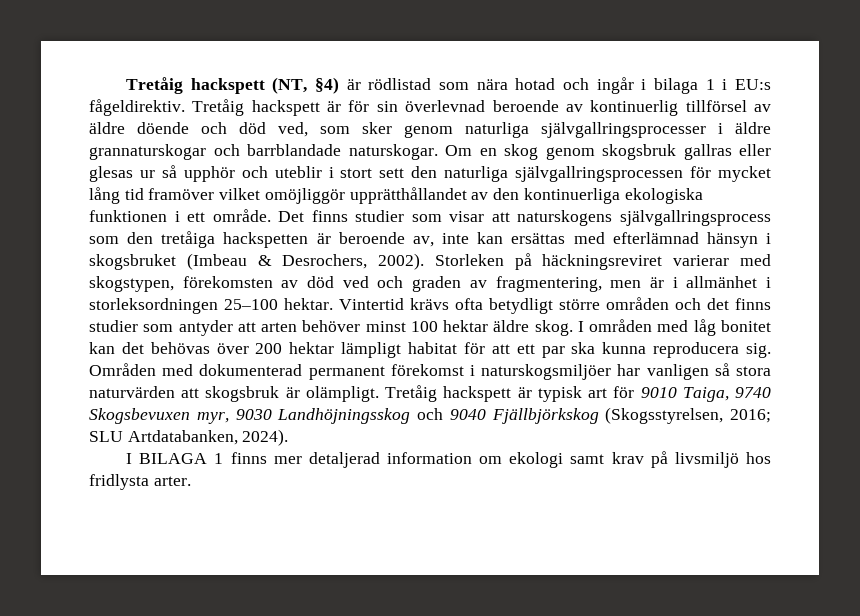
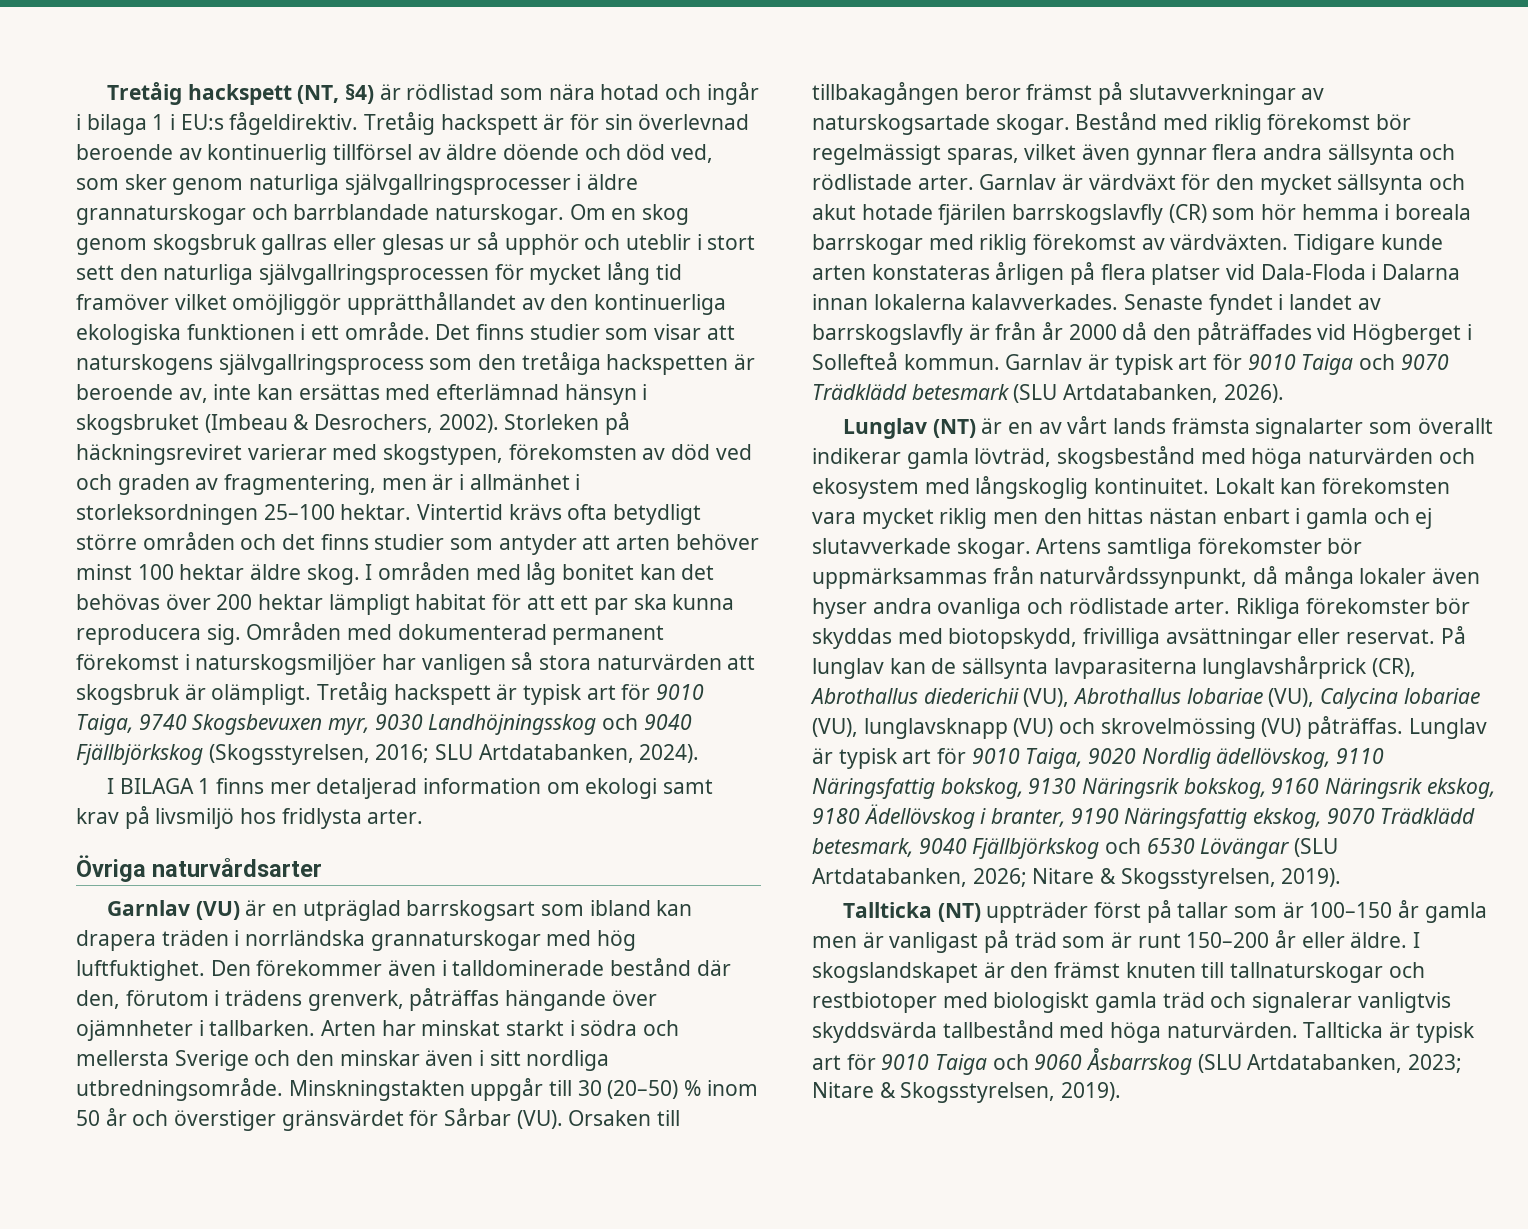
+ Övriga naturvårdsarter
+ Garnlav (VU) är en utpräglad barrskogsart som ibland kan drapera träden i norrländska grannaturskogar med hög luftfuktighet. Den förekommer även i talldominerade bestånd där den, förutom i trädens grenverk, påträffas hängande över ojämnheter i tallbarken. Arten har minskat starkt i södra och mellersta Sverige och den minskar även i sitt nordliga utbredningsområde. Minskningstakten uppgår till 30 (20–50) % inom 50 år och överstiger gränsvärdet för Sårbar (VU). Orsaken till tillbakagången beror främst på slutavverkningar av naturskogsartade skogar. Bestånd med riklig förekomst bör regelmässigt sparas, vilket även gynnar flera andra sällsynta och rödlistade arter. Garnlav är värdväxt för den mycket sällsynta och akut hotade fjärilen barrskogslavfly (CR) som hör hemma i boreala barrskogar med riklig förekomst av värdväxten. Tidigare kunde arten konstateras årligen på flera platser vid Dala-Floda i Dalarna innan lokalerna kalavverkades. Senaste fyndet i landet av barrskogslavfly är från år 2000 då den påträffades vid Högberget i Sollefteå kommun. Garnlav är typisk art för 9010 Taiga och 9070 Trädklädd betesmark (SLU Artdatabanken, 2026).
+ Lunglav (NT) är en av vårt lands främsta signalarter som överallt indikerar gamla lövträd, skogsbestånd med höga naturvärden och ekosystem med långskoglig kontinuitet. Lokalt kan förekomsten vara mycket riklig men den hittas nästan enbart i gamla och ej slutavverkade skogar. Artens samtliga förekomster bör uppmärksammas från naturvårdssynpunkt, då många lokaler även hyser andra ovanliga och rödlistade arter. Rikliga förekomster bör skyddas med biotopskydd, frivilliga avsättningar eller reservat. På lunglav kan de sällsynta lavparasiterna lunglavshårprick (CR), Abrothallus diederichii (VU), Abrothallus lobariae (VU), Calycina lobariae (VU), lunglavsknapp (VU) och skrovelmössing (VU) påträffas. Lunglav är typisk art för 9010 Taiga, 9020 Nordlig ädellövskog, 9110 Näringsfattig bokskog, 9130 Näringsrik bokskog, 9160 Näringsrik ekskog, 9180 Ädellövskog i branter, 9190 Näringsfattig ekskog, 9070 Trädklädd betesmark, 9040 Fjällbjörkskog och 6530 Lövängar (SLU Artdatabanken, 2026; Nitare & Skogsstyrelsen, 2019).
+ Tallticka (NT) uppträder först på tallar som är 100–150 år gamla men är vanligast på träd som är runt 150–200 år eller äldre. I skogslandskapet är den främst knuten till tallnaturskogar och restbiotoper med biologiskt gamla träd och signalerar vanligtvis skyddsvärda tallbestånd med höga naturvärden. Tallticka är typisk art för 9010 Taiga och 9060 Åsbarrskog (SLU Artdatabanken, 2023; Nitare & Skogsstyrelsen, 2019).

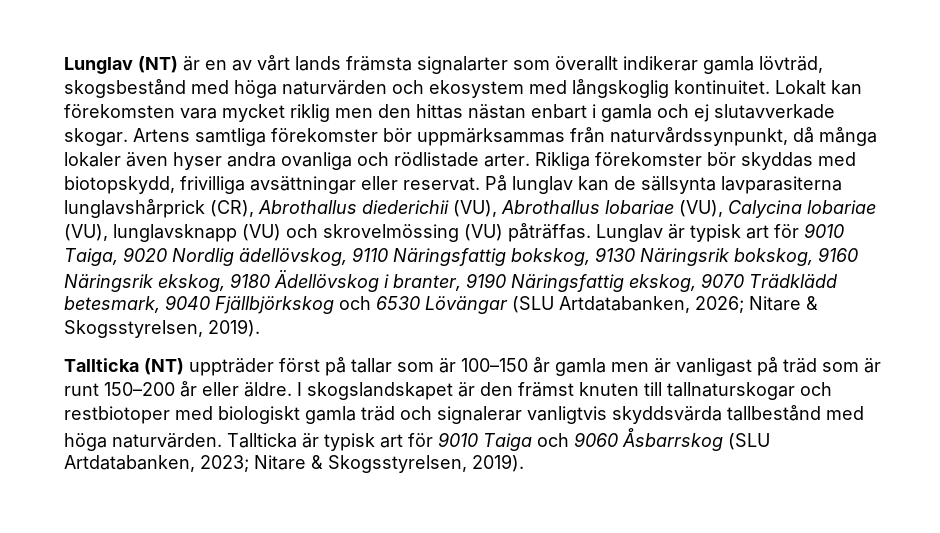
- Tretåig hackspett (NT, §4) är rödlistad som nära hotad och ingår i bilaga 1 i EU:s fågeldirektiv. Tretåig hackspett är för sin överlevnad beroende av kontinuerlig tillförsel av äldre döende och död ved, som sker genom naturliga självgallringsprocesser i äldre grannaturskogar och barrblandade naturskogar. Om en skog genom skogsbruk gallras eller glesas ur så upphör och uteblir i stort sett den naturliga självgallringsprocessen för mycket lång tid framöver vilket omöjliggör upprätthållandet av den kontinuerliga ekologiska funktionen i ett område. Det finns studier som visar att naturskogens självgallringsprocess som den tretåiga hackspetten är beroende av, inte kan ersättas med efterlämnad hänsyn i skogsbruket (Imbeau & Desrochers, 2002). Storleken på häckningsreviret varierar med skogstypen, förekomsten av död ved och graden av fragmentering, men är i allmänhet i storleksordningen 25–100 hektar. Vintertid krävs ofta betydligt större områden och det finns studier som antyder att arten behöver minst 100 hektar äldre skog. I områden med låg bonitet kan det behövas över 200 hektar lämpligt habitat för att ett par ska kunna reproducera sig. Områden med dokumenterad permanent förekomst i naturskogsmiljöer har vanligen så stora naturvärden att skogsbruk är olämpligt. Tretåig hackspett är typisk art för 9010 Taiga, 9740 Skogsbevuxen myr, 9030 Landhöjningsskog och 9040 Fjällbjörkskog (Skogsstyrelsen, 2016; SLU Artdatabanken, 2024).
- I BILAGA 1 finns mer detaljerad information om ekologi samt krav på livsmiljö hos fridlysta arter.
- Övriga naturvårdsarter
- Garnlav (VU) är en utpräglad barrskogsart som ibland kan drapera träden i norrländska grannaturskogar med hög luftfuktighet. Den förekommer även i talldominerade bestånd där den, förutom i trädens grenverk, påträffas hängande över ojämnheter i tallbarken. Arten har minskat starkt i södra och mellersta Sverige och den minskar även i sitt nordliga utbredningsområde. Minskningstakten uppgår till 30 (20–50) % inom 50 år och överstiger gränsvärdet för Sårbar (VU). Orsaken till tillbakagången beror främst på slutavverkningar av naturskogsartade skogar. Bestånd med riklig förekomst bör regelmässigt sparas, vilket även gynnar flera andra sällsynta och rödlistade arter. Garnlav är värdväxt för den mycket sällsynta och akut hotade fjärilen barrskogslavfly (CR) som hör hemma i boreala barrskogar med riklig förekomst av värdväxten. Tidigare kunde arten konstateras årligen på flera platser vid Dala-Floda i Dalarna innan lokalerna kalavverkades. Senaste fyndet i landet av barrskogslavfly är från år 2000 då den påträffades vid Högberget i Sollefteå kommun. Garnlav är typisk art för 9010 Taiga och 9070 Trädklädd betesmark (SLU Artdatabanken, 2026).

